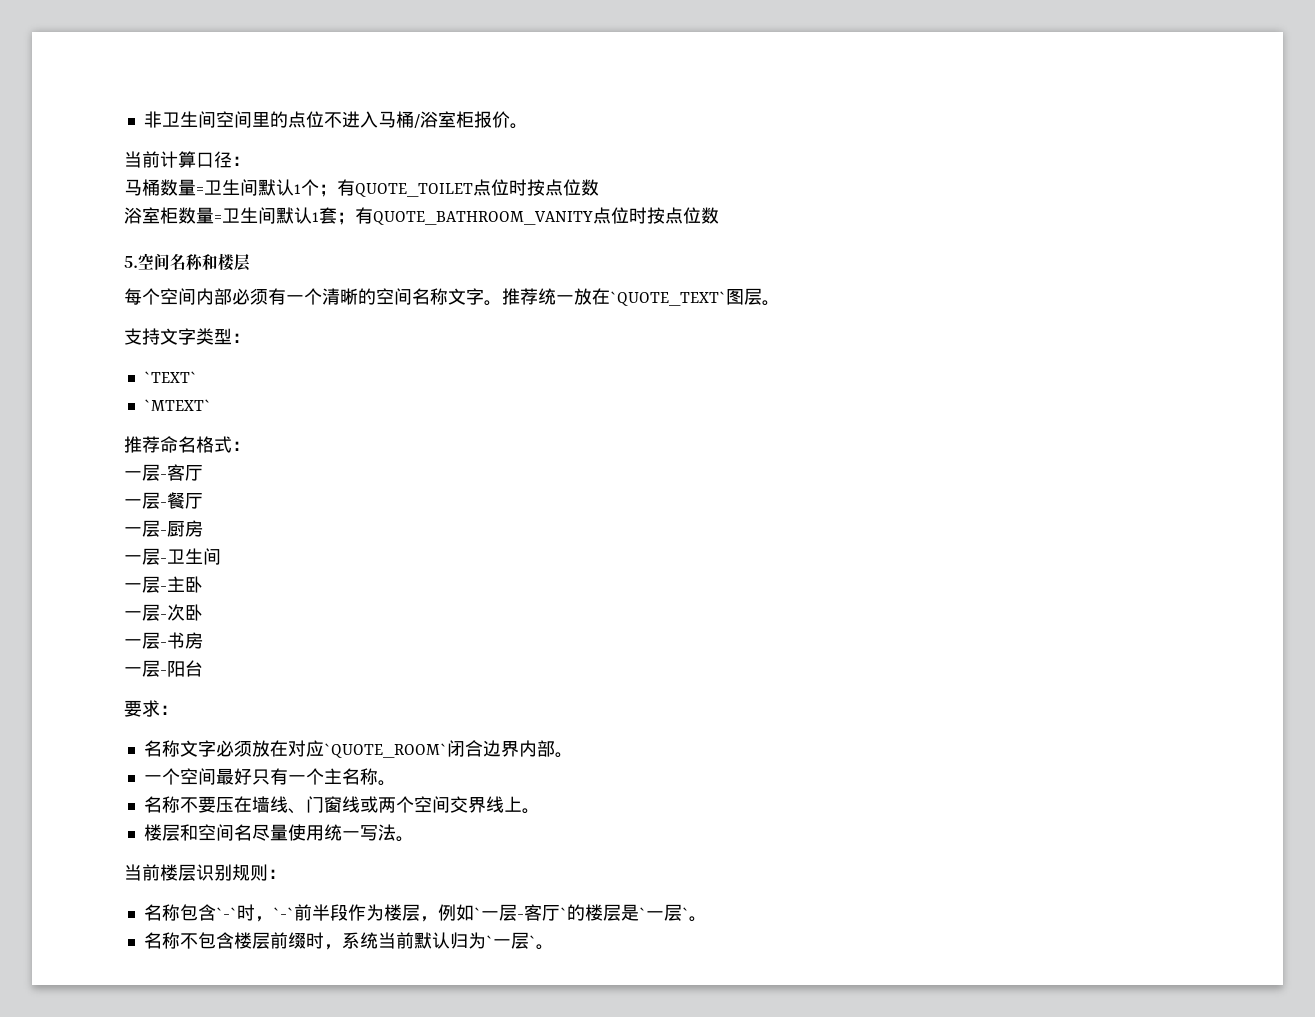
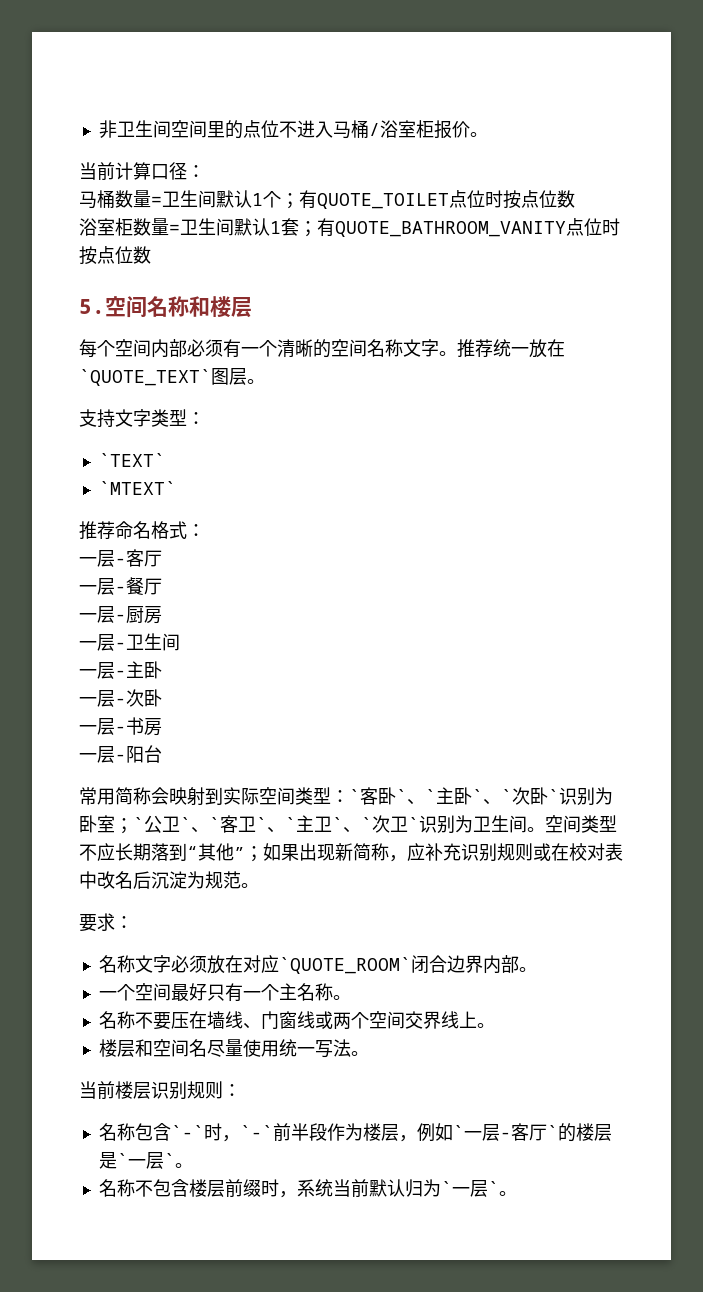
+ 常用简称会映射到实际空间类型：`客卧`、`主卧`、`次卧`识别为卧室；`公卫`、`客卫`、`主卫`、`次卫`识别为卫生间。空间类型不应长期落到“其他”；如果出现新简称，应补充识别规则或在校对表中改名后沉淀为规范。

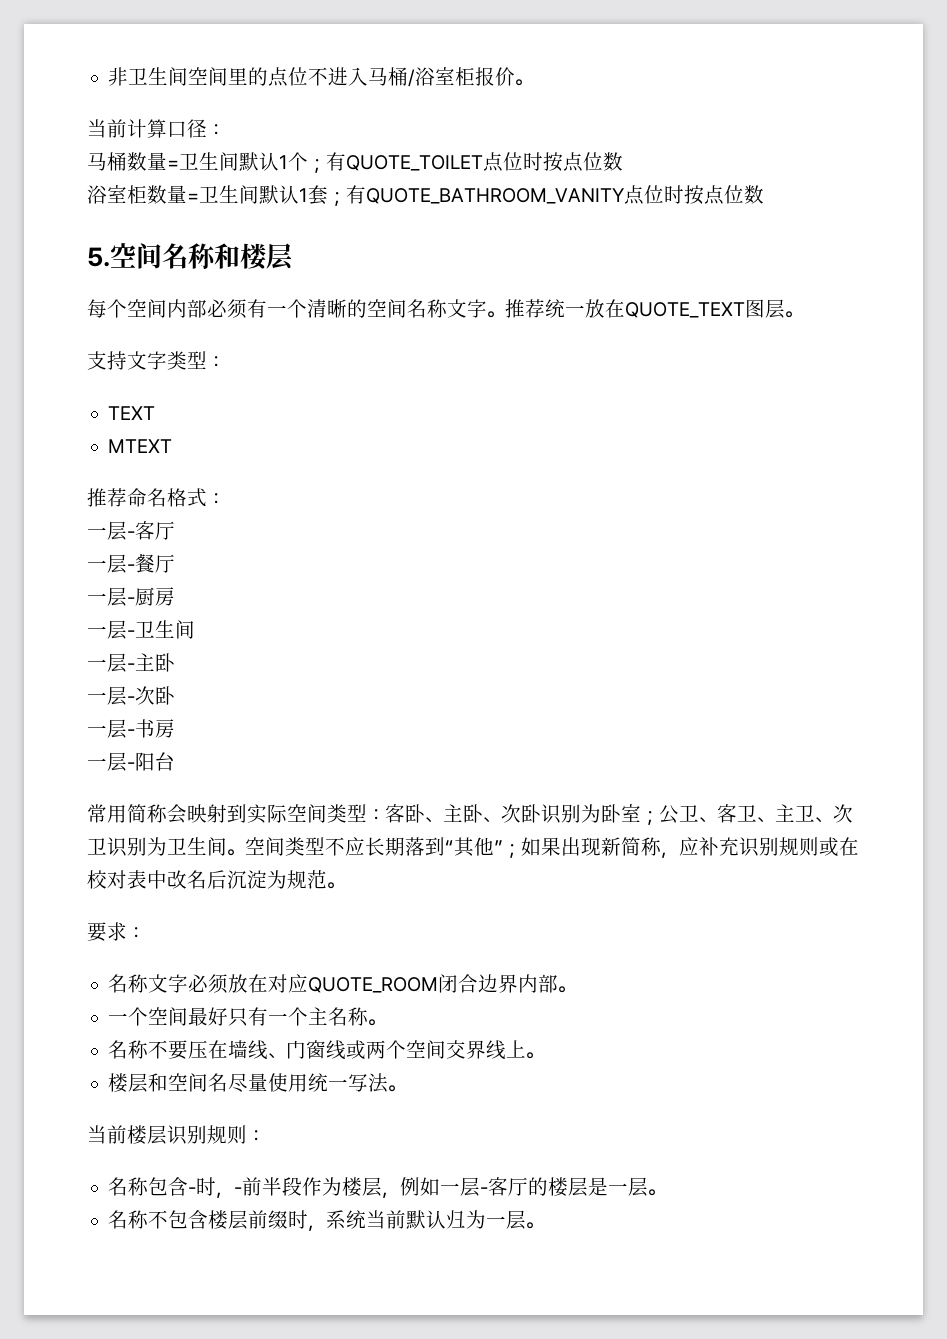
- 推荐统一放在`QUOTE_TEXT`图层。
+ 推荐统一放在QUOTE_TEXT图层。
- `TEXT`
- `MTEXT`
+ TEXT
+ MTEXT
- 常用简称会映射到实际空间类型：`客卧`、`主卧`、`次卧`识别为卧室；`公卫`、`客卫`、`主卫`、`次卫`识别为卫生间。
+ 常用简称会映射到实际空间类型：客卧、主卧、次卧识别为卧室；公卫、客卫、主卫、次卫识别为卫生间。
- 名称文字必须放在对应`QUOTE_ROOM`闭合边界内部。
+ 名称文字必须放在对应QUOTE_ROOM闭合边界内部。
- 名称包含`-`时，`-`前半段作为楼层，例如`一层-客厅`的楼层是`一层`。
+ 名称包含-时，-前半段作为楼层，例如一层-客厅的楼层是一层。
- 名称不包含楼层前缀时，系统当前默认归为`一层`。
+ 名称不包含楼层前缀时，系统当前默认归为一层。

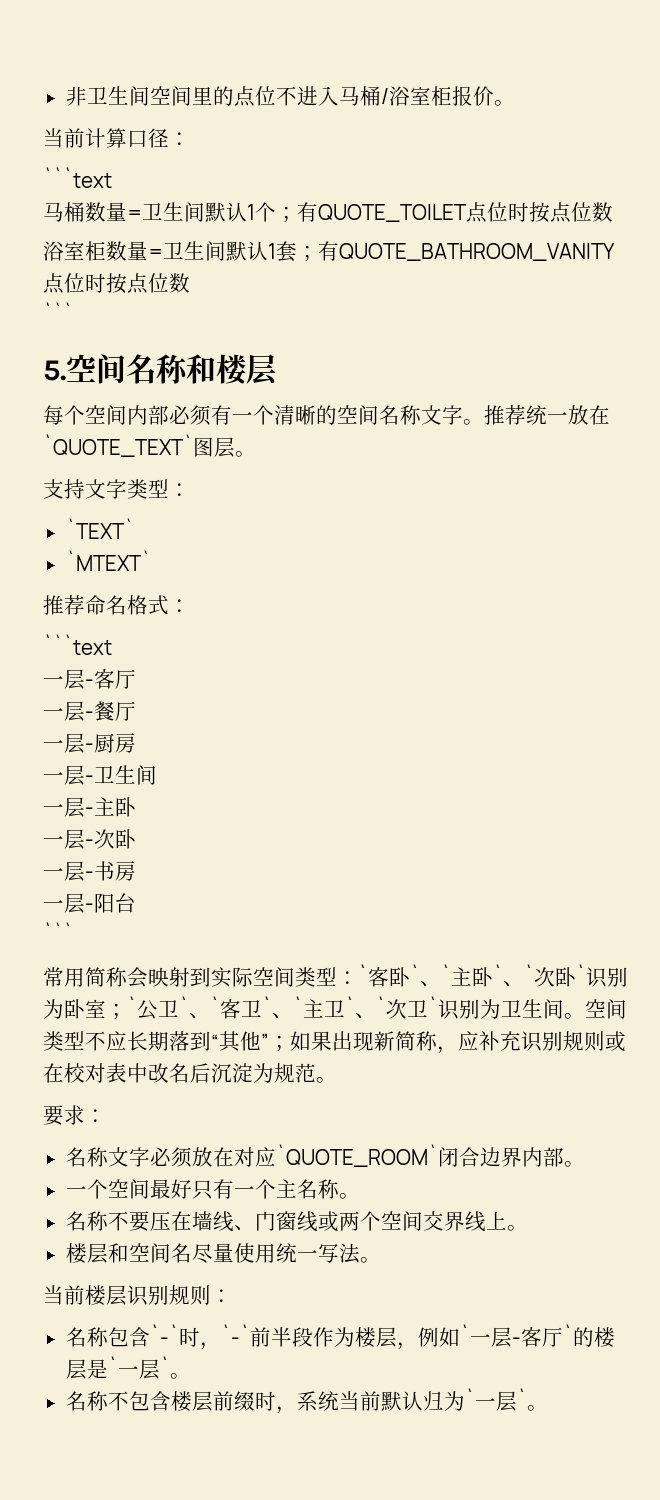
  当前计算口径：
+ ```text
  浴室柜数量=卫生间默认1套；有QUOTE_BATHROOM_VANITY点位时按点位数
+ ```
- 推荐统一放在QUOTE_TEXT图层。
+ 推荐统一放在`QUOTE_TEXT`图层。
- TEXT
- MTEXT
+ `TEXT`
+ `MTEXT`
  推荐命名格式：
+ ```text
  一层-阳台
+ ```
- 常用简称会映射到实际空间类型：客卧、主卧、次卧识别为卧室；公卫、客卫、主卫、次卫识别为卫生间。
+ 常用简称会映射到实际空间类型：`客卧`、`主卧`、`次卧`识别为卧室；`公卫`、`客卫`、`主卫`、`次卫`识别为卫生间。
- 名称文字必须放在对应QUOTE_ROOM闭合边界内部。
+ 名称文字必须放在对应`QUOTE_ROOM`闭合边界内部。
- 名称包含-时，-前半段作为楼层，例如一层-客厅的楼层是一层。
+ 名称包含`-`时，`-`前半段作为楼层，例如`一层-客厅`的楼层是`一层`。
- 名称不包含楼层前缀时，系统当前默认归为一层。
+ 名称不包含楼层前缀时，系统当前默认归为`一层`。

